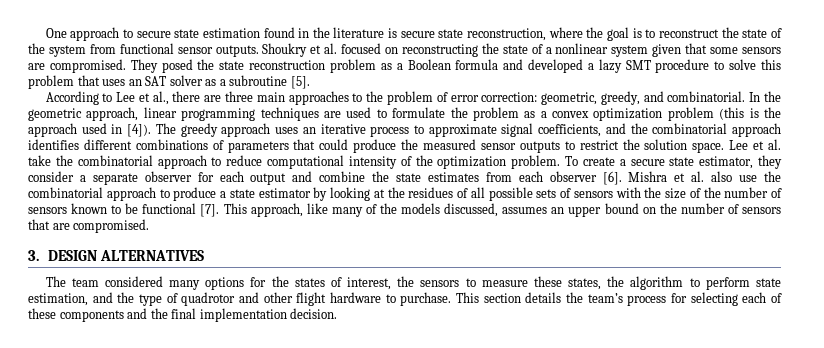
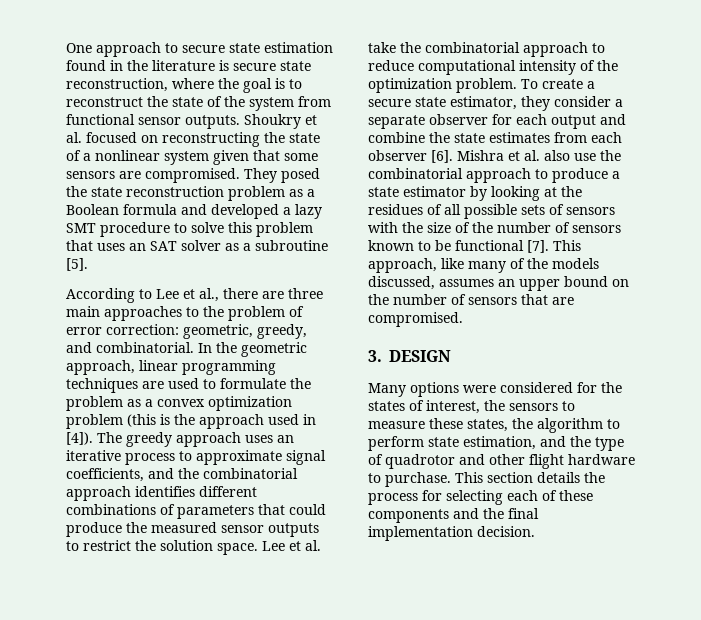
- 3. DESIGN ALTERNATIVES
- The team considered many options for the states of interest, the sensors to measure these states, the algorithm to perform state estimation, and the type of quadrotor and other flight hardware to purchase.
+ 3. DESIGN
+ Many options were considered for the states of interest, the sensors to measure these states, the algorithm to perform state estimation, and the type of quadrotor and other flight hardware to purchase.
- This section details the team’s process for selecting each of these components and the final implementation decision.
+ This section details the process for selecting each of these components and the final implementation decision.

